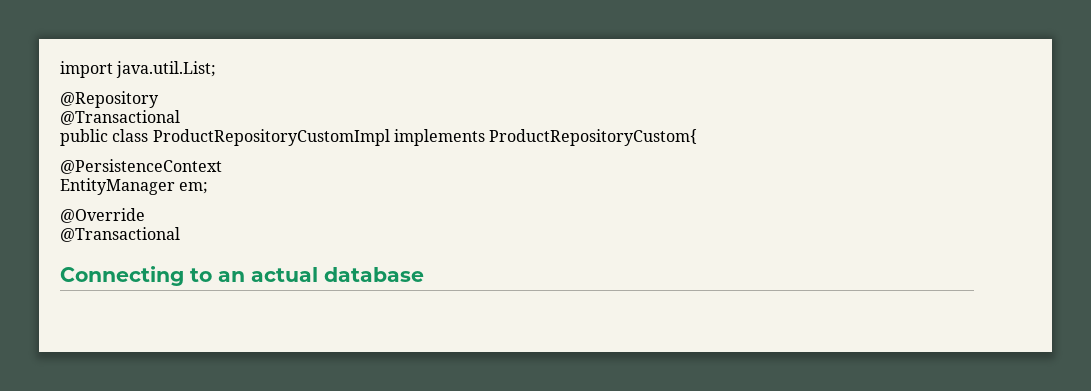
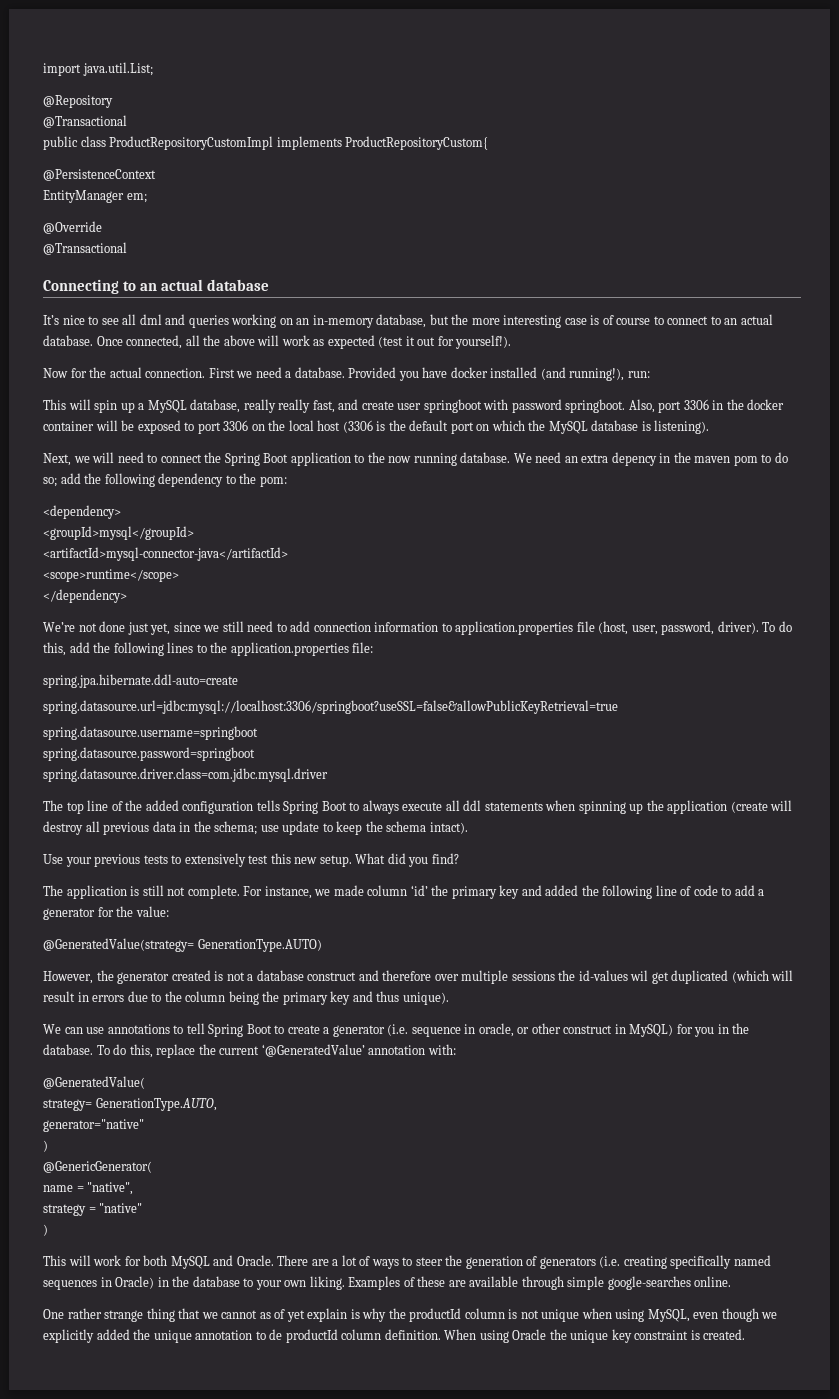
+ It’s nice to see all dml and queries working on an in-memory database, but the more interesting case is of course to connect to an actual database. Once connected, all the above will work as expected (test it out for yourself!).
+ Now for the actual connection. First we need a database. Provided you have docker installed (and running!), run:
+ This will spin up a MySQL database, really really fast, and create user springboot with password springboot. Also, port 3306 in the docker container will be exposed to port 3306 on the local host (3306 is the default port on which the MySQL database is listening).
+ Next, we will need to connect the Spring Boot application to the now running database. We need an extra depency in the maven pom to do so; add the following dependency to the pom:
+ <dependency>
+ <groupId>mysql</groupId>
+ <artifactId>mysql-connector-java</artifactId>
+ <scope>runtime</scope>
+ </dependency>
+ We’re not done just yet, since we still need to add connection information to application.properties file (host, user, password, driver). To do this, add the following lines to the application.properties file:
+ spring.jpa.hibernate.ddl-auto=create
+ spring.datasource.url=jdbc:mysql://localhost:3306/springboot?useSSL=false&allowPublicKeyRetrieval=true
+ spring.datasource.username=springboot
+ spring.datasource.password=springboot
+ spring.datasource.driver.class=com.jdbc.mysql.driver
+ The top line of the added configuration tells Spring Boot to always execute all ddl statements when spinning up the application (create will destroy all previous data in the schema; use update to keep the schema intact).
+ Use your previous tests to extensively test this new setup. What did you find?
+ The application is still not complete. For instance, we made column ‘id’ the primary key and added the following line of code to add a generator for the value:
+ @GeneratedValue(strategy= GenerationType.AUTO)
+ However, the generator created is not a database construct and therefore over multiple sessions the id-values wil get duplicated (which will result in errors due to the column being the primary key and thus unique).
+ We can use annotations to tell Spring Boot to create a generator (i.e. sequence in oracle, or other construct in MySQL) for you in the database. To do this, replace the current ‘@GeneratedValue’ annotation with:
+ @GeneratedValue(
+ strategy= GenerationType.AUTO,
+ generator="native"
+ )
+ @GenericGenerator(
+ name = "native",
+ strategy = "native"
+ )
+ This will work for both MySQL and Oracle. There are a lot of ways to steer the generation of generators (i.e. creating specifically named sequences in Oracle) in the database to your own liking. Examples of these are available through simple google-searches online.
+ One rather strange thing that we cannot as of yet explain is why the productId column is not unique when using MySQL, even though we explicitly added the unique annotation to de productId column definition. When using Oracle the unique key constraint is created.

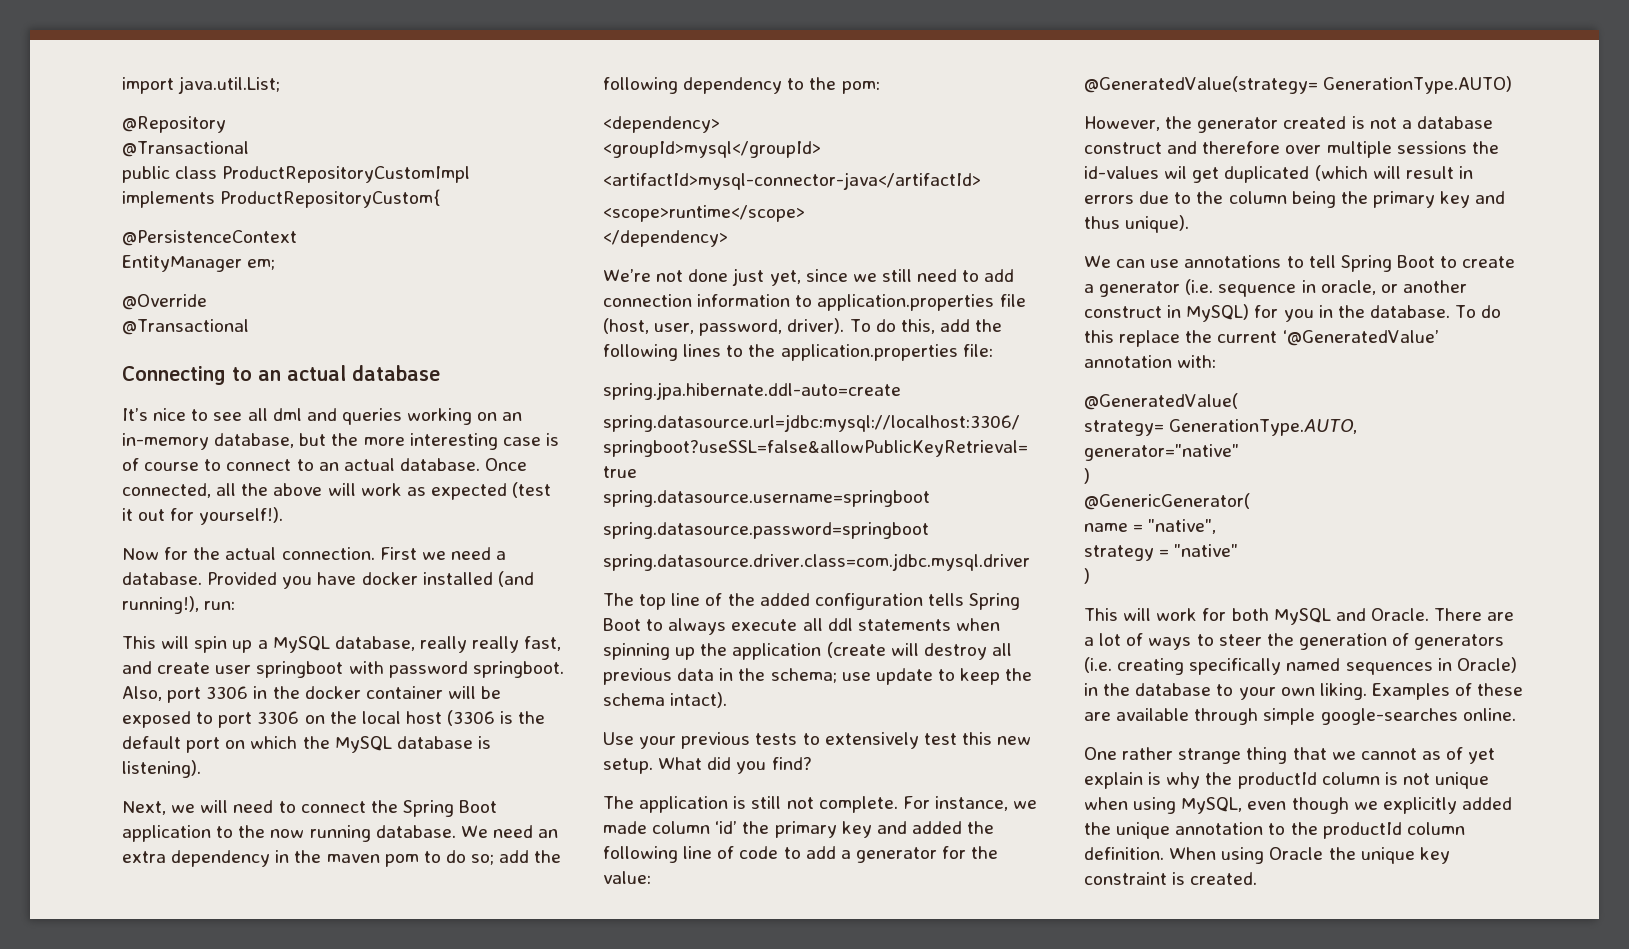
- We need an extra depency in the maven pom to do so; add the following dependency to the pom:
+ We need an extra dependency in the maven pom to do so; add the following dependency to the pom:
- We can use annotations to tell Spring Boot to create a generator (i.e. sequence in oracle, or other construct in MySQL) for you in the database.
+ We can use annotations to tell Spring Boot to create a generator (i.e. sequence in oracle, or another construct in MySQL) for you in the database.
- To do this, replace the current ‘@GeneratedValue’ annotation with:
+ To do this replace the current ‘@GeneratedValue’ annotation with:
- One rather strange thing that we cannot as of yet explain is why the productId column is not unique when using MySQL, even though we explicitly added the unique annotation to de productId column definition.
+ One rather strange thing that we cannot as of yet explain is why the productId column is not unique when using MySQL, even though we explicitly added the unique annotation to the productId column definition.

